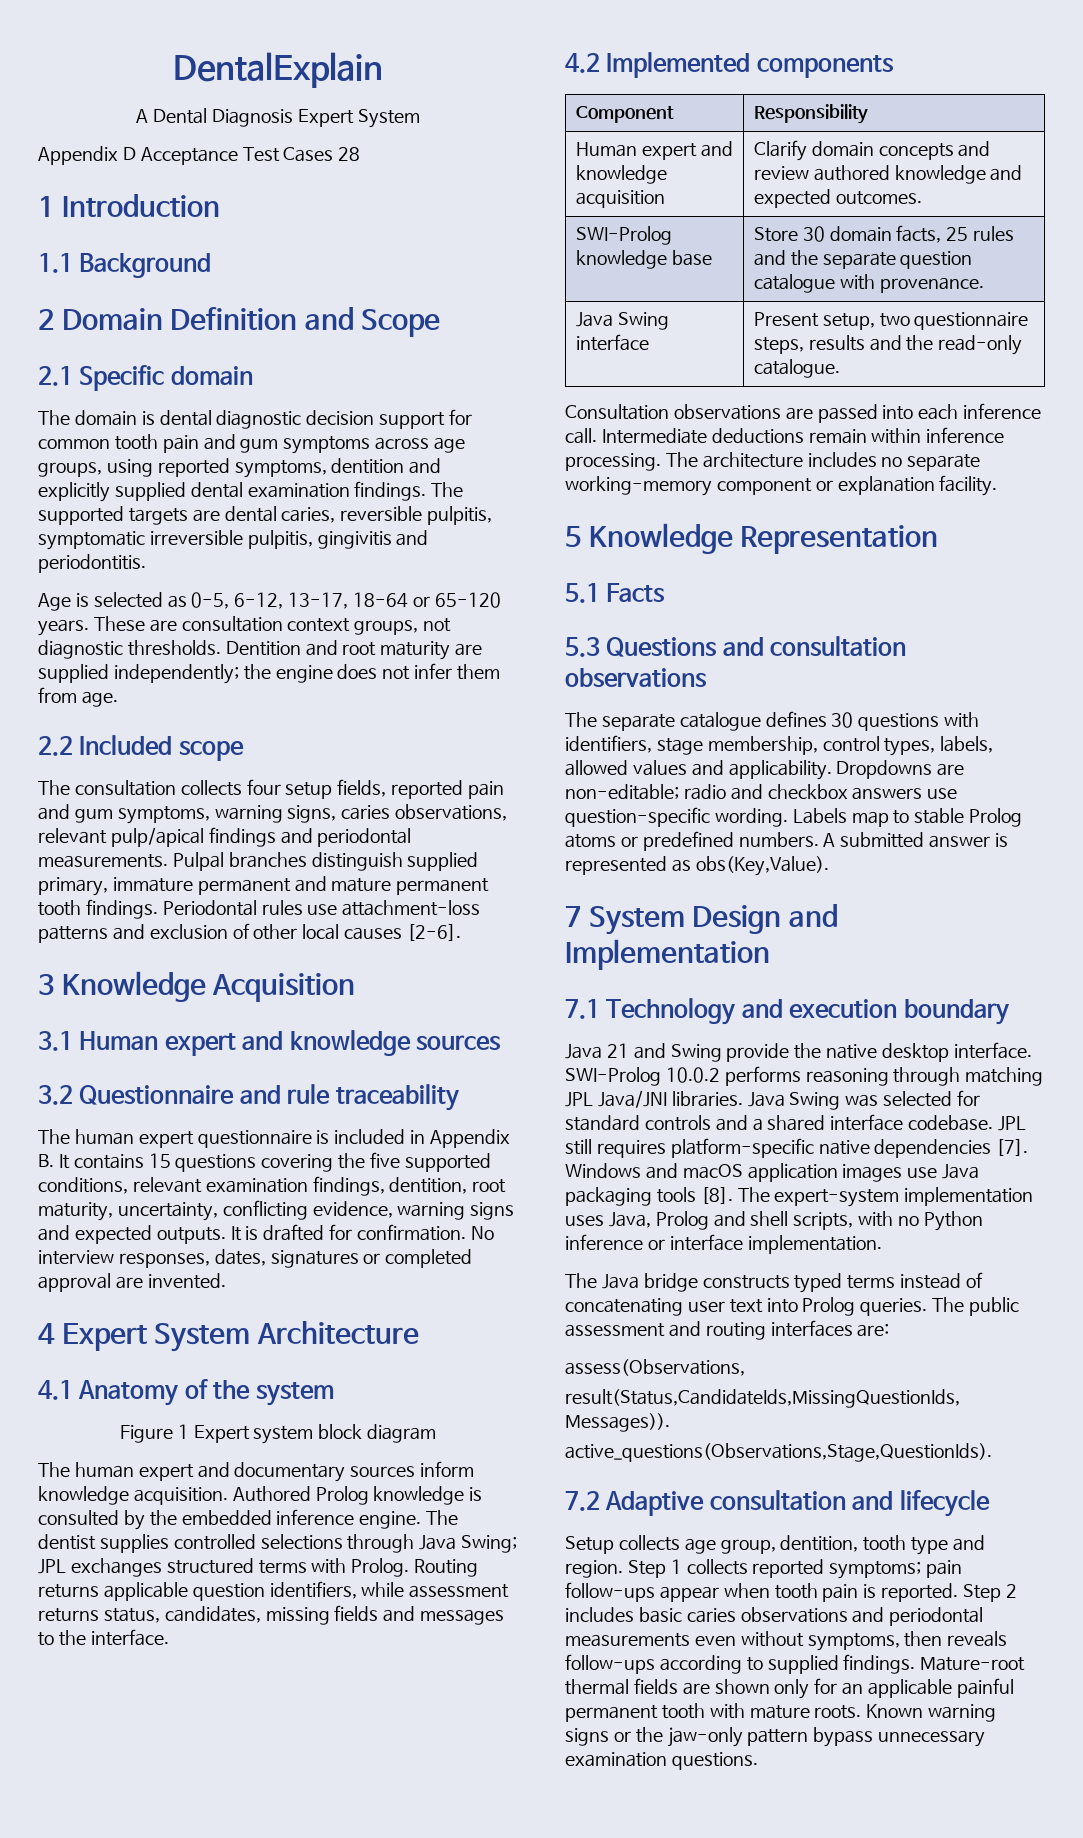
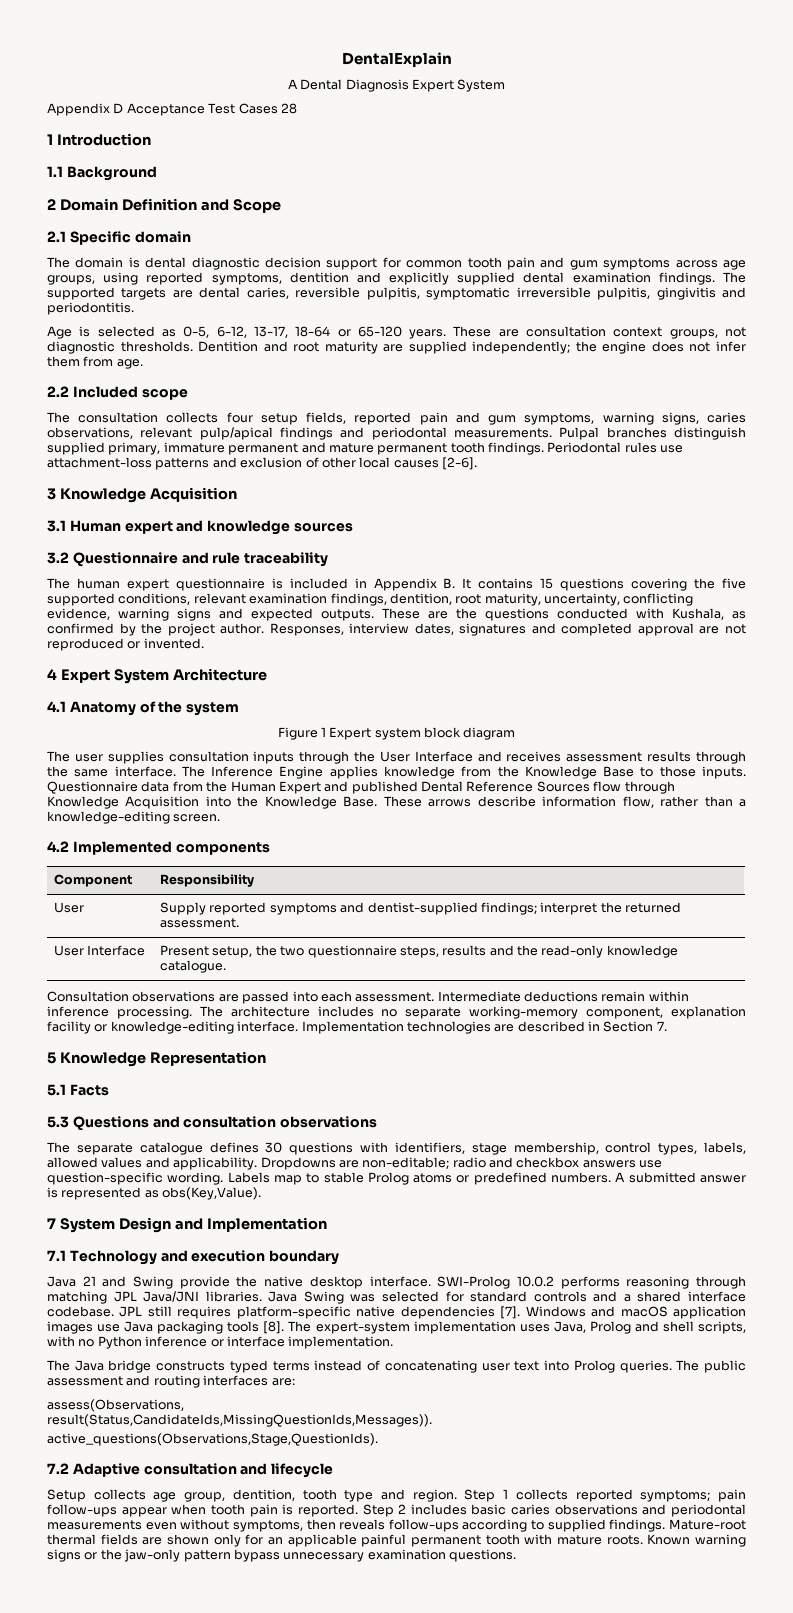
- It is drafted for confirmation. No interview responses, dates, signatures or completed approval are invented.
+ These are the questions conducted with Kushala, as confirmed by the project author. Responses, interview dates, signatures and completed approval are not reproduced or invented.
- The human expert and documentary sources inform knowledge acquisition. Authored Prolog knowledge is consulted by the embedded inference engine. The dentist supplies controlled selections through Java Swing; JPL exchanges structured terms with Prolog. Routing returns applicable question identifiers, while assessment returns status, candidates, missing fields and messages to the interface.
+ The user supplies consultation inputs through the User Interface and receives assessment results through the same interface. The Inference Engine applies knowledge from the Knowledge Base to those inputs. Questionnaire data from the Human Expert and published Dental Reference Sources flow through Knowledge Acquisition into the Knowledge Base. These arrows describe information flow, rather than a knowledge-editing screen.
- Human expert and knowledge acquisition | Clarify domain concepts and review authored knowledge and expected outcomes.
- SWI-Prolog knowledge base | Store 30 domain facts, 25 rules and the separate question catalogue with provenance.
- Java Swing interface | Present setup, two questionnaire steps, results and the read-only catalogue.
+ User | Supply reported symptoms and dentist-supplied findings; interpret the returned assessment.
+ User Interface | Present setup, the two questionnaire steps, results and the read-only knowledge catalogue.
- Consultation observations are passed into each inference call.
+ Consultation observations are passed into each assessment.
- The architecture includes no separate working-memory component or explanation facility.
+ The architecture includes no separate working-memory component, explanation facility or knowledge-editing interface. Implementation technologies are described in Section 7.

